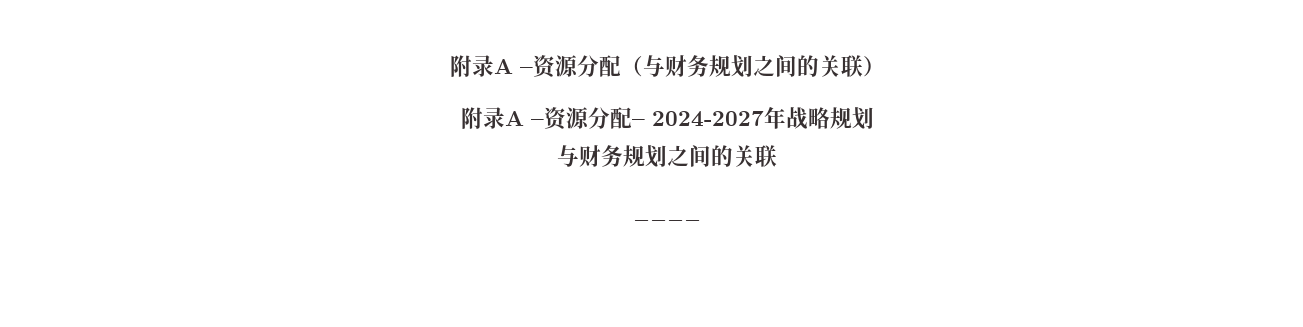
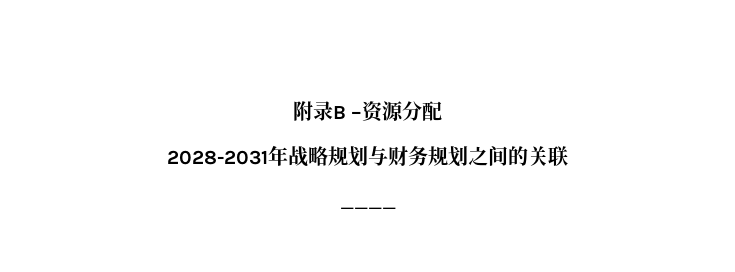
- 附录A –资源分配（与财务规划之间的关联）
- 附录A –资源分配– 2024-2027年战略规划
- 与财务规划之间的关联
+ 附录B –资源分配
+ 2028-2031年战略规划与财务规划之间的关联

